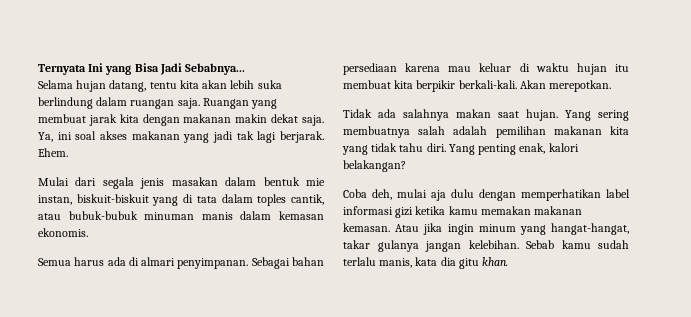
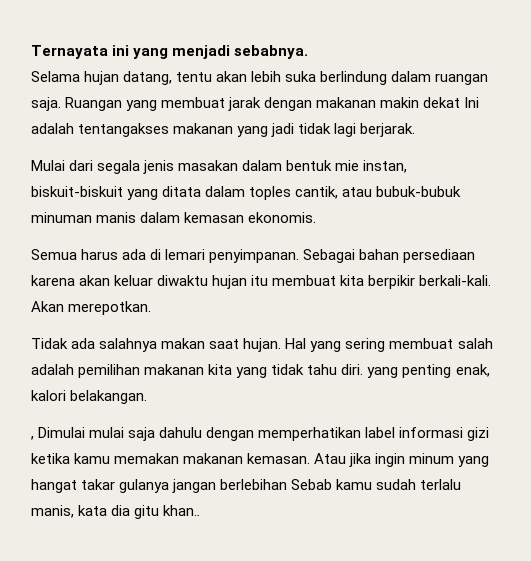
- Ternyata Ini yang Bisa Jadi Sebabnya...
+ Ternayata ini yang menjadi sebabnya.
- Selama hujan datang, tentu kita akan lebih suka berlindung dalam ruangan saja.
+ Selama hujan datang, tentu akan lebih suka berlindung dalam ruangan saja.
- Ruangan yang membuat jarak kita dengan makanan makin dekat saja. Ya, ini soal akses makanan yang jadi tak lagi berjarak. Ehem.
+ Ruangan yang membuat jarak dengan makanan makin dekat Ini adalah tentangakses makanan yang jadi tidak lagi berjarak.
- Mulai dari segala jenis masakan dalam bentuk mie instan, biskuit-biskuit yang di tata dalam toples cantik, atau bubuk-bubuk minuman manis dalam kemasan ekonomis.
+ Mulai dari segala jenis masakan dalam bentuk mie instan, biskuit-biskuit yang ditata dalam toples cantik, atau bubuk-bubuk minuman manis dalam kemasan ekonomis.
- Semua harus ada di almari penyimpanan.
+ Semua harus ada di lemari penyimpanan.
- Sebagai bahan persediaan karena mau keluar di waktu hujan itu membuat kita berpikir berkali-kali.
+ Sebagai bahan persediaan karena akan keluar diwaktu hujan itu membuat kita berpikir berkali-kali.
- Yang sering membuatnya salah adalah pemilihan makanan kita yang tidak tahu diri. Yang penting enak, kalori belakangan?
- Coba deh, mulai aja dulu dengan memperhatikan label informasi gizi ketika kamu memakan makanan kemasan.
+ Hal yang sering membuat salah adalah pemilihan makanan kita yang tidak tahu diri. yang penting enak, kalori belakangan.
+ , Dimulai mulai saja dahulu dengan memperhatikan label informasi gizi ketika kamu memakan makanan kemasan.
- Atau jika ingin minum yang hangat-hangat, takar gulanya jangan kelebihan. Sebab kamu sudah terlalu manis, kata dia gitu khan.
+ Atau jika ingin minum yang hangat takar gulanya jangan berlebihan Sebab kamu sudah terlalu manis, kata dia gitu khan..

